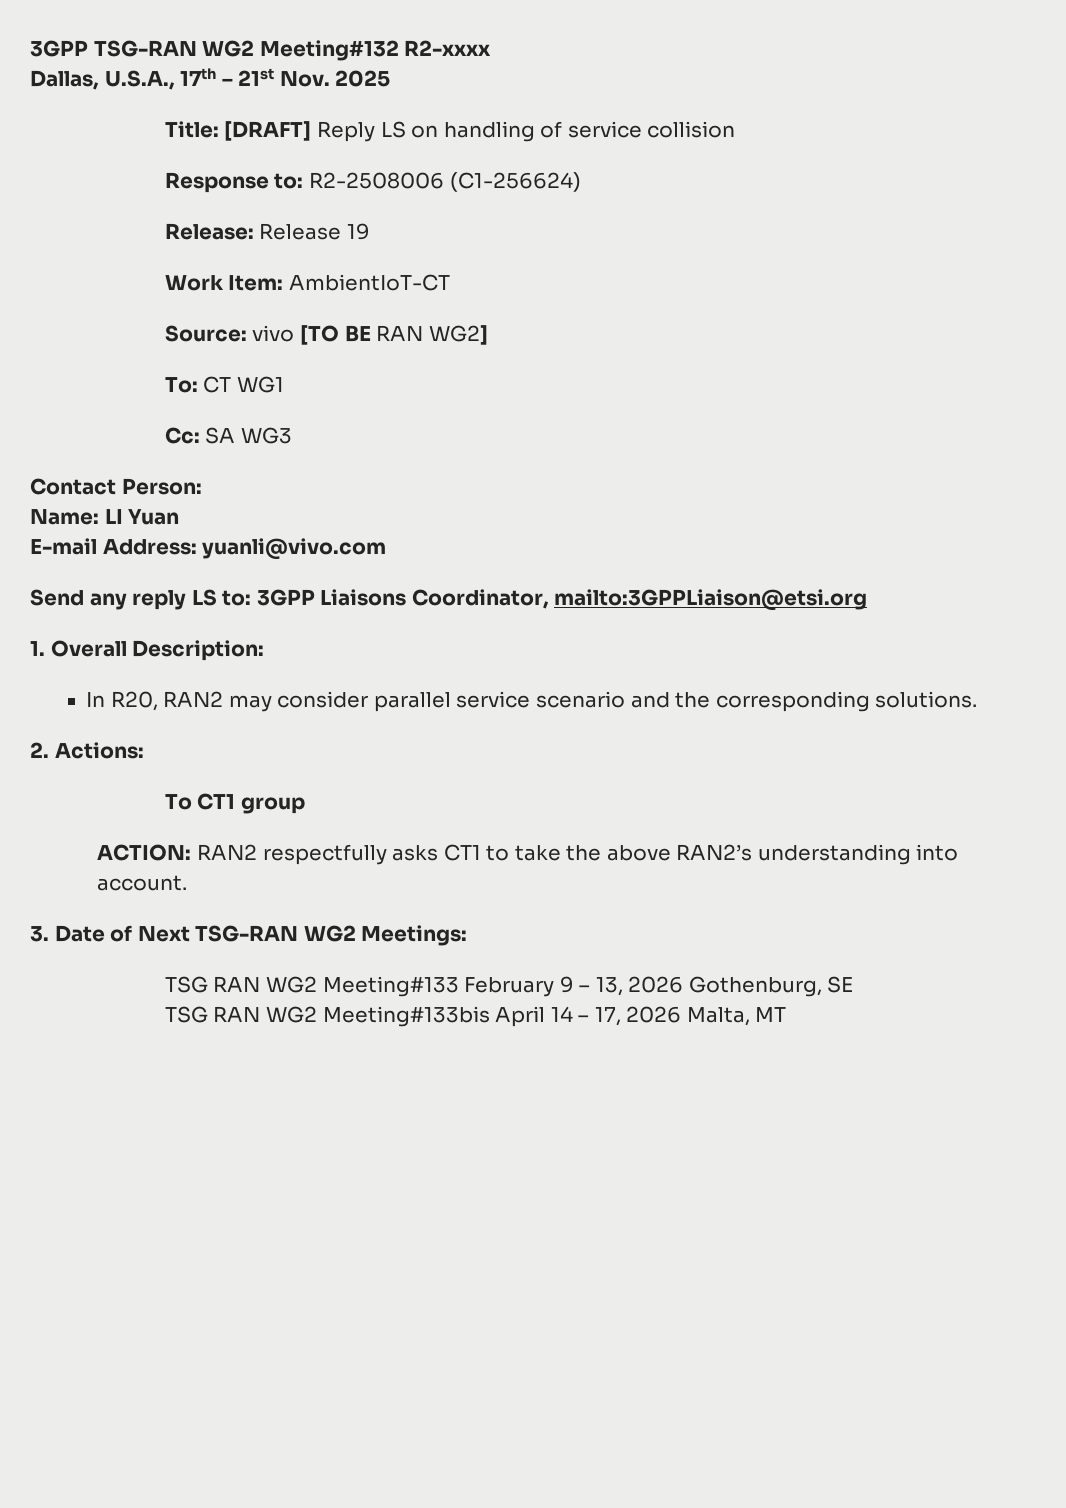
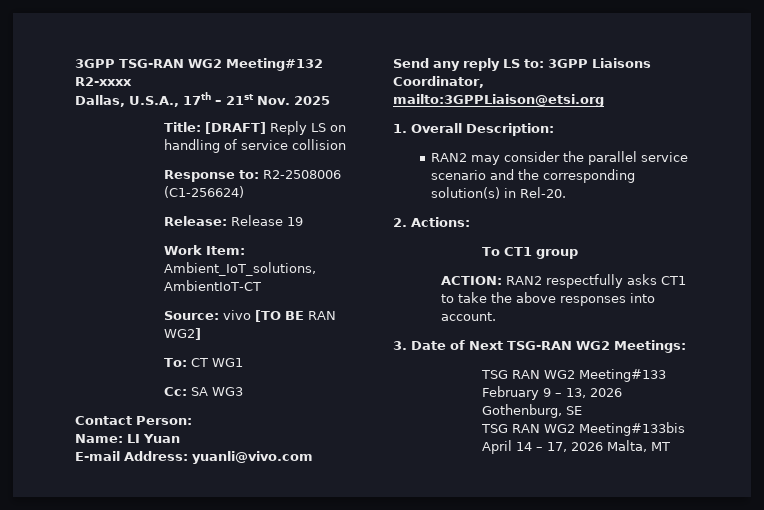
- Work Item: AmbientIoT-CT
+ Work Item: Ambient_IoT_solutions, AmbientIoT-CT
- In R20, RAN2 may consider parallel service scenario and the corresponding solutions.
+ RAN2 may consider the parallel service scenario and the corresponding solution(s) in Rel-20.
- ACTION: RAN2 respectfully asks CT1 to take the above RAN2’s understanding into account.
+ ACTION: RAN2 respectfully asks CT1 to take the above responses into account.

